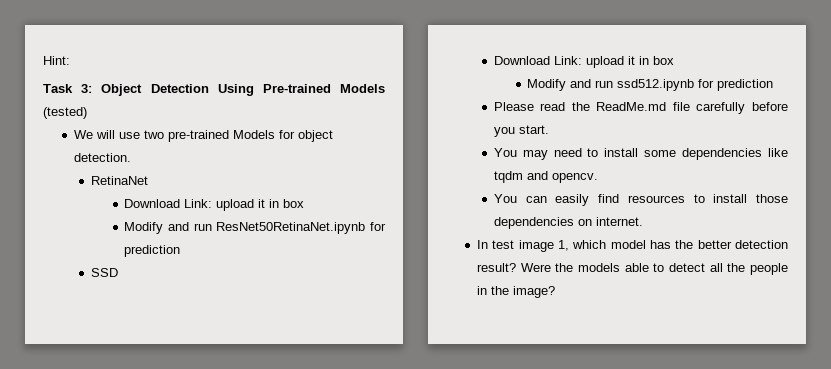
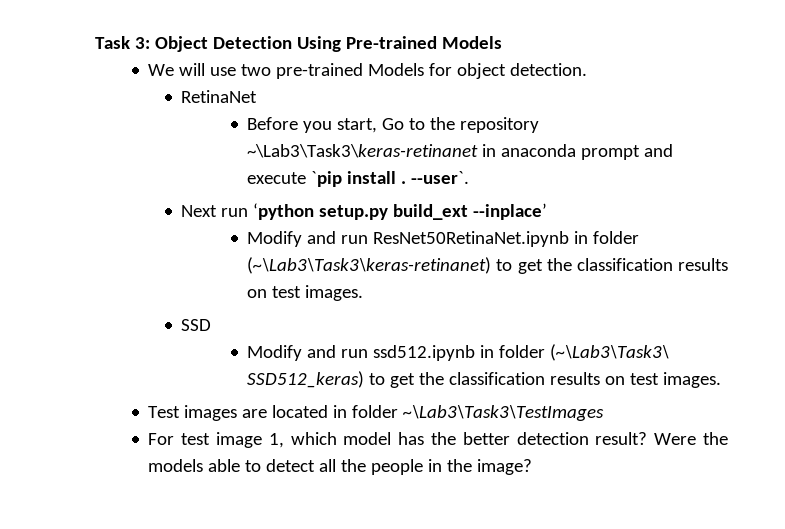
- Hint:
- Task 3: Object Detection Using Pre-trained Models (tested)
+ Task 3: Object Detection Using Pre-trained Models
  RetinaNet
- Download Link: upload it in box
- Modify and run ResNet50RetinaNet.ipynb for prediction
+ Before you start, Go to the repository ~\Lab3\Task3\keras-retinanet in anaconda prompt and execute `pip install . --user`.
+ Next run ‘python setup.py build_ext --inplace’
+ Modify and run ResNet50RetinaNet.ipynb in folder (~\Lab3\Task3\keras-retinanet) to get the classification results on test images.
  SSD
- Download Link: upload it in box
- Modify and run ssd512.ipynb for prediction
- Please read the ReadMe.md file carefully before you start.
- You may need to install some dependencies like tqdm and opencv.
- You can easily find resources to install those dependencies on internet.
- In test image 1, which model has the better detection result?
+ Modify and run ssd512.ipynb in folder (~\Lab3\Task3\ SSD512_keras) to get the classification results on test images.
+ Test images are located in folder ~\Lab3\Task3\TestImages
+ For test image 1, which model has the better detection result?

